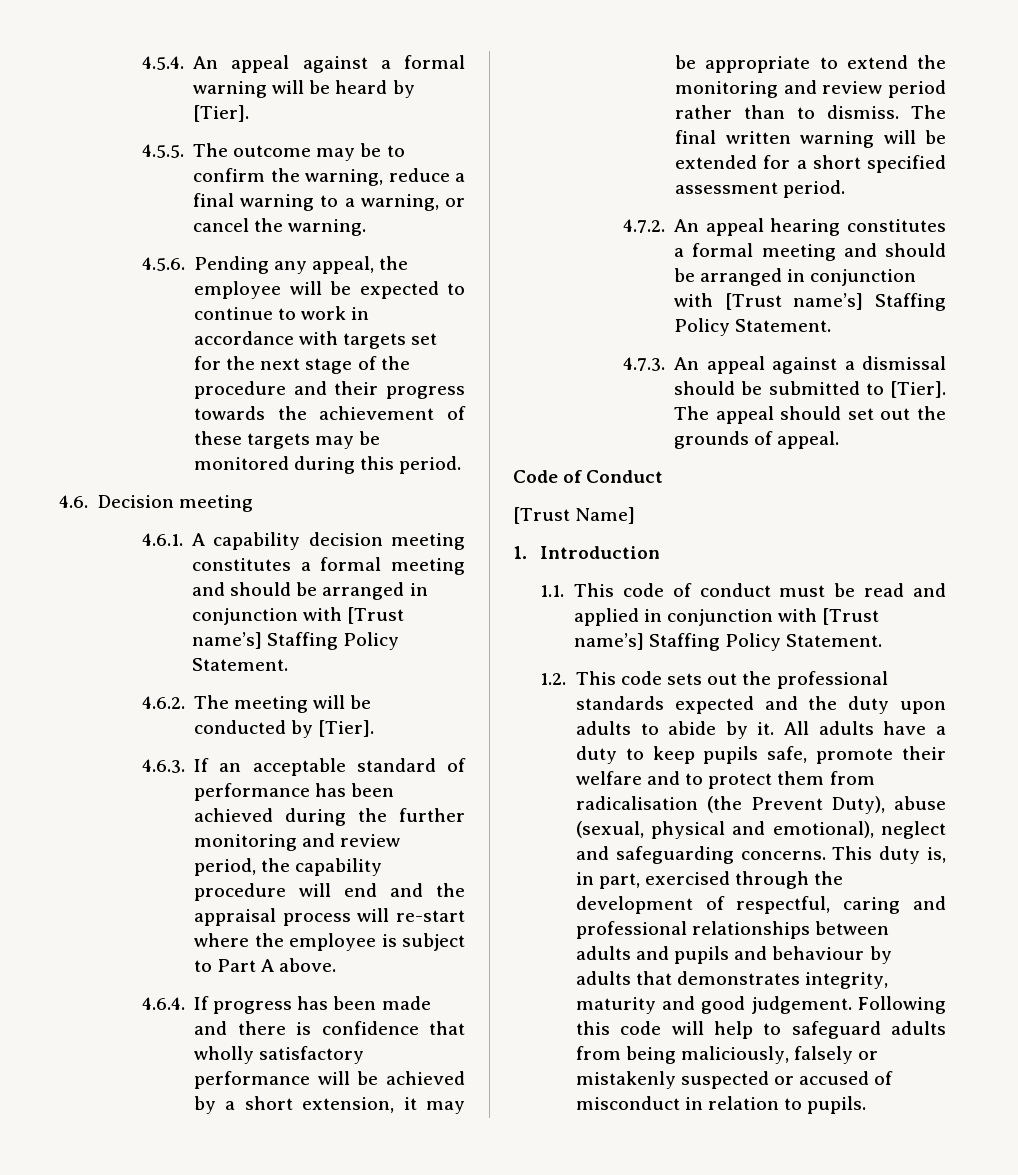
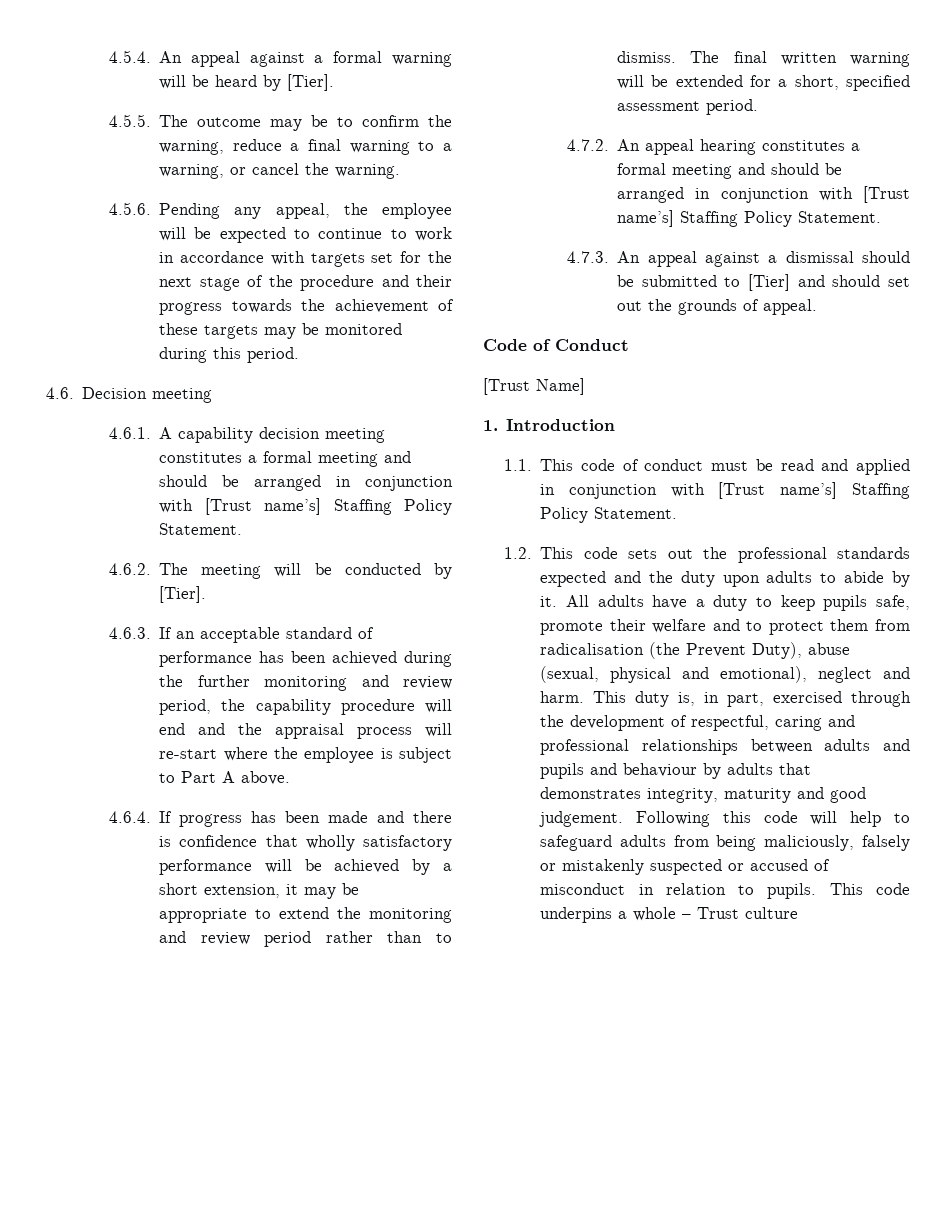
- The final written warning will be extended for a short specified assessment period.
+ The final written warning will be extended for a short, specified assessment period.
- 4.7.3. An appeal against a dismissal should be submitted to [Tier]. The appeal should set out the grounds of appeal.
+ 4.7.3. An appeal against a dismissal should be submitted to [Tier] and should set out the grounds of appeal.
- All adults have a duty to keep pupils safe, promote their welfare and to protect them from radicalisation (the Prevent Duty), abuse (sexual, physical and emotional), neglect and safeguarding concerns.
+ All adults have a duty to keep pupils safe, promote their welfare and to protect them from radicalisation (the Prevent Duty), abuse (sexual, physical and emotional), neglect and harm.
+ This code underpins a whole – Trust culture

